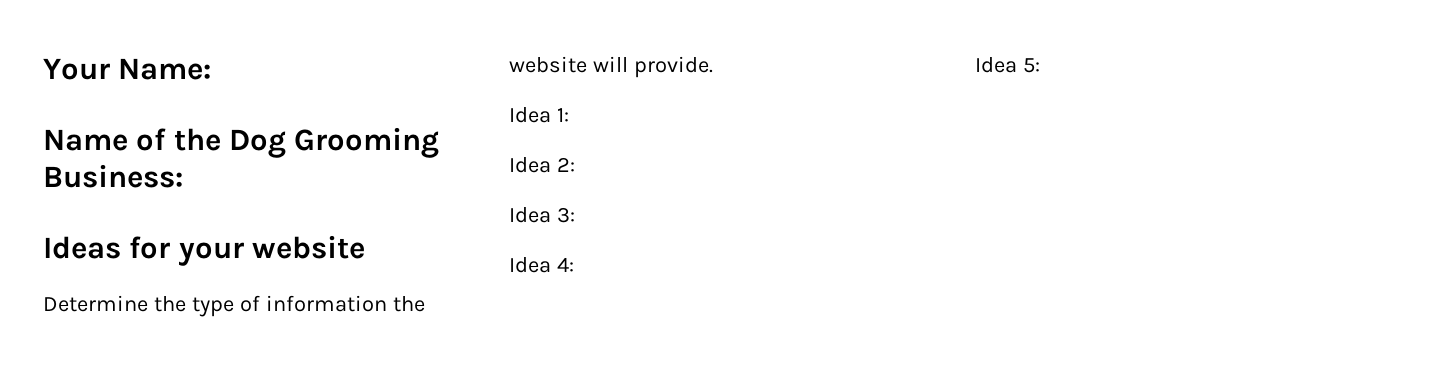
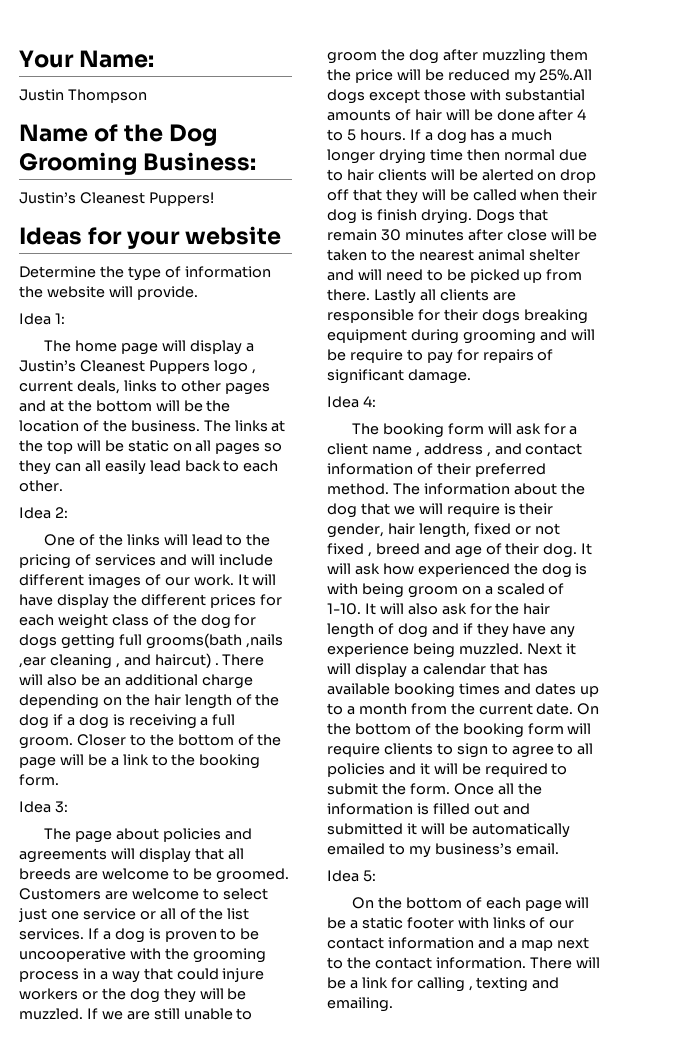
+ Justin Thompson
+ Justin’s Cleanest Puppers!
+ The home page will display a Justin’s Cleanest Puppers logo , current deals, links to other pages and at the bottom will be the location of the business. The links at the top will be static on all pages so they can all easily lead back to each other.
  Idea 2:
+ One of the links will lead to the pricing of services and will include different images of our work. It will have display the different prices for each weight class of the dog for dogs getting full grooms(bath ,nails ,ear cleaning , and haircut) . There will also be an additional charge depending on the hair length of the dog if a dog is receiving a full groom. Closer to the bottom of the page will be a link to the booking form.
  Idea 3:
+ The page about policies and agreements will display that all breeds are welcome to be groomed. Customers are welcome to select just one service or all of the list services. If a dog is proven to be uncooperative with the grooming process in a way that could injure workers or the dog they will be muzzled. If we are still unable to groom the dog after muzzling them the price will be reduced my 25%.All dogs except those with substantial amounts of hair will be done after 4 to 5 hours. If a dog has a much longer drying time then normal due to hair clients will be alerted on drop off that they will be called when their dog is finish drying. Dogs that remain 30 minutes after close will be taken to the nearest animal shelter and will need to be picked up from there. Lastly all clients are responsible for their dogs breaking equipment during grooming and will be require to pay for repairs of significant damage.
  Idea 4:
+ The booking form will ask for a client name , address , and contact information of their preferred method. The information about the dog that we will require is their gender, hair length, fixed or not fixed , breed and age of their dog. It will ask how experienced the dog is with being groom on a scaled of 1-10. It will also ask for the hair length of dog and if they have any experience being muzzled. Next it will display a calendar that has available booking times and dates up to a month from the current date. On the bottom of the booking form will require clients to sign to agree to all policies and it will be required to submit the form. Once all the information is filled out and submitted it will be automatically emailed to my business’s email.
  Idea 5:
+ On the bottom of each page will be a static footer with links of our contact information and a map next to the contact information. There will be a link for calling , texting and emailing.

